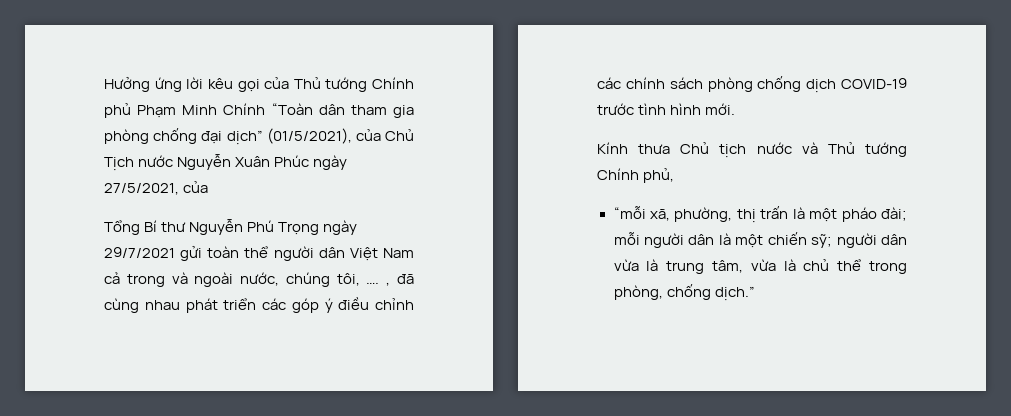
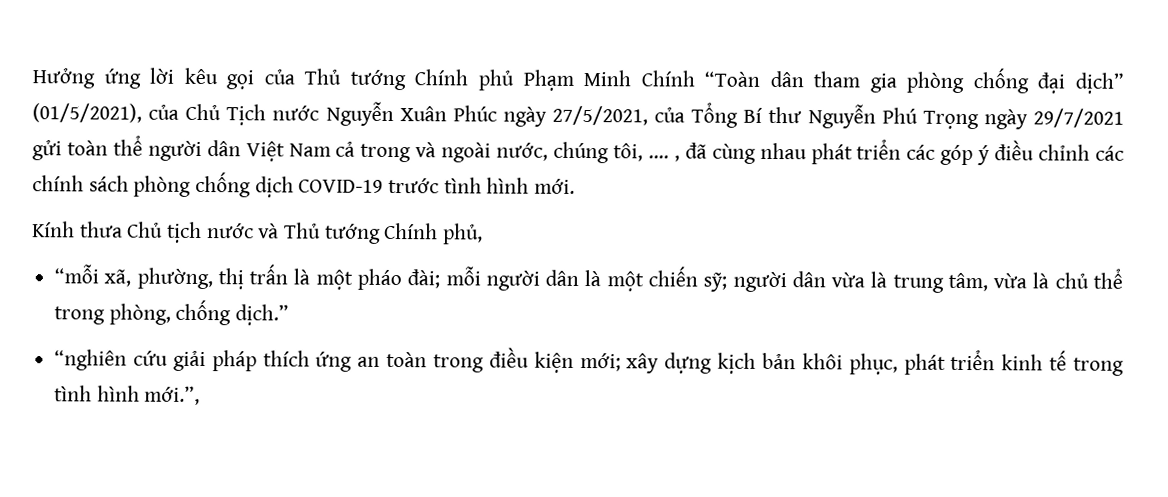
- Hưởng ứng lời kêu gọi của Thủ tướng Chính phủ Phạm Minh Chính “Toàn dân tham gia phòng chống đại dịch” (01/5/2021), của Chủ Tịch nước Nguyễn Xuân Phúc ngày 27/5/2021, của
- Tổng Bí thư Nguyễn Phú Trọng ngày 29/7/2021 gửi toàn thể người dân Việt Nam cả trong và ngoài nước, chúng tôi, …. , đã cùng nhau phát triển các góp ý điều chỉnh các chính sách phòng chống dịch COVID-19 trước tình hình mới.
+ Hưởng ứng lời kêu gọi của Thủ tướng Chính phủ Phạm Minh Chính “Toàn dân tham gia phòng chống đại dịch” (01/5/2021), của Chủ Tịch nước Nguyễn Xuân Phúc ngày 27/5/2021, của Tổng Bí thư Nguyễn Phú Trọng ngày 29/7/2021 gửi toàn thể người dân Việt Nam cả trong và ngoài nước, chúng tôi, …. , đã cùng nhau phát triển các góp ý điều chỉnh các chính sách phòng chống dịch COVID-19 trước tình hình mới.
+ “nghiên cứu giải pháp thích ứng an toàn trong điều kiện mới; xây dựng kịch bản khôi phục, phát triển kinh tế trong tình hình mới.”,

